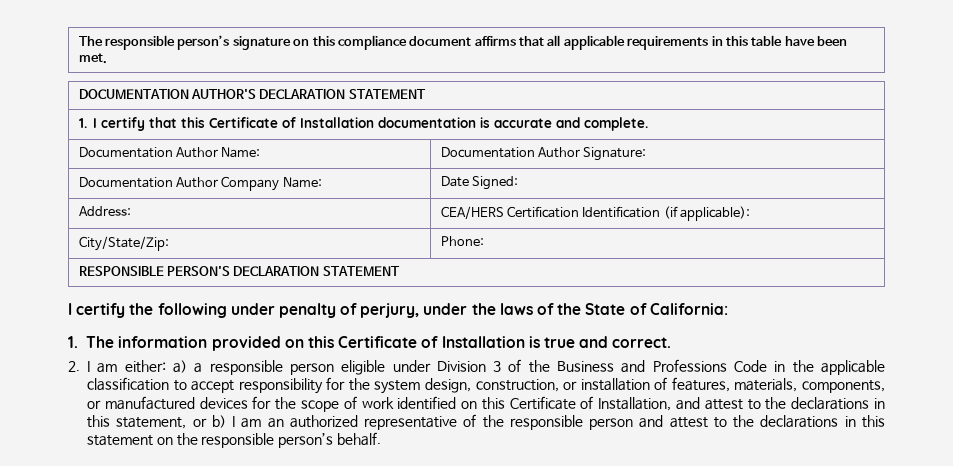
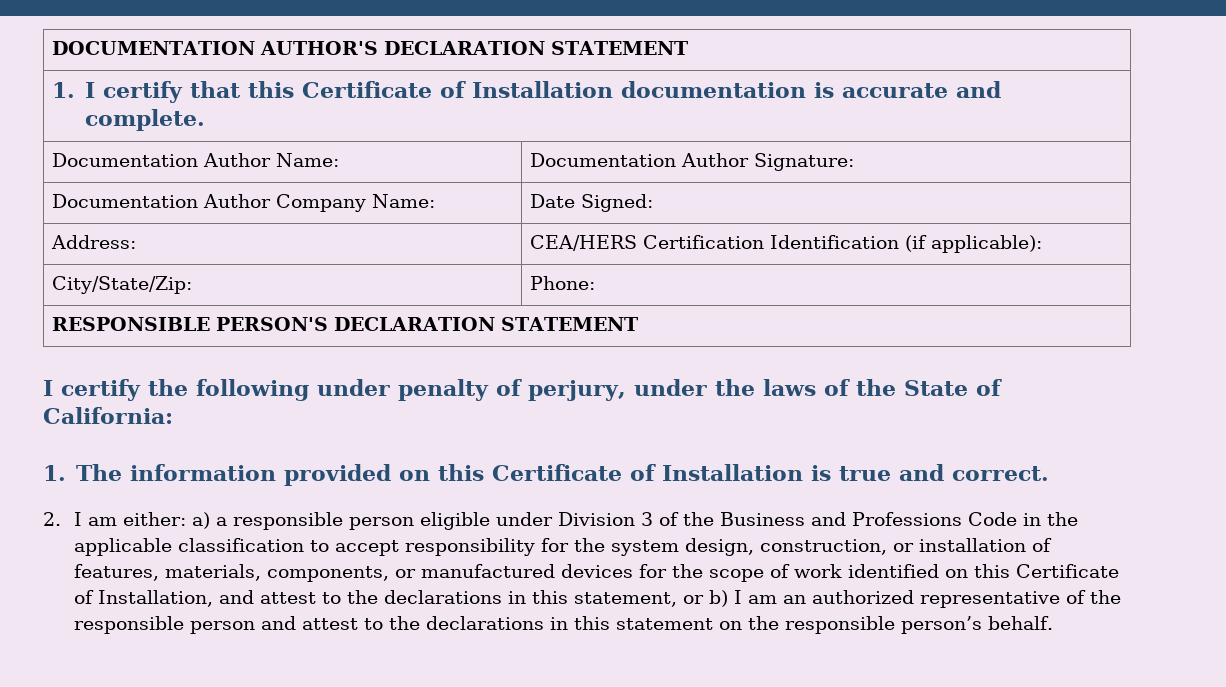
- The responsible person’s signature on this compliance document affirms that all applicable requirements in this table have been met.

